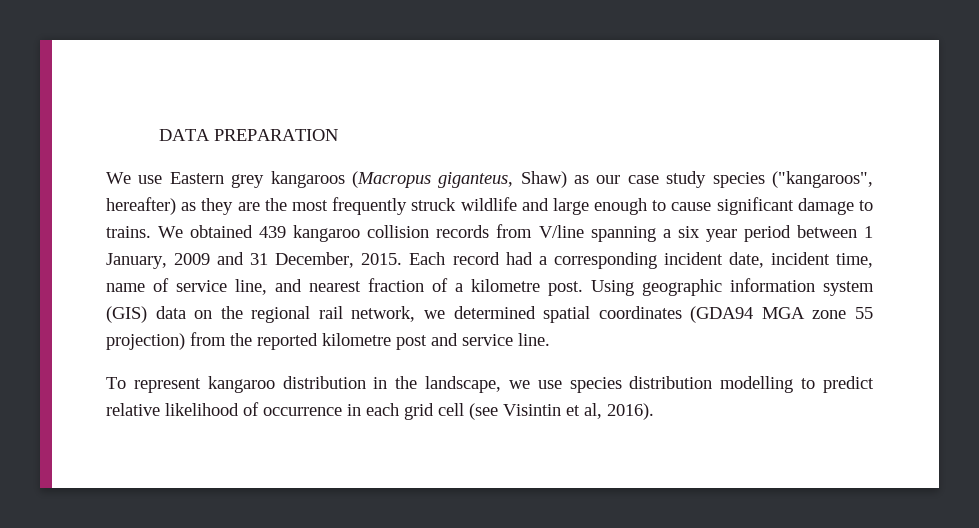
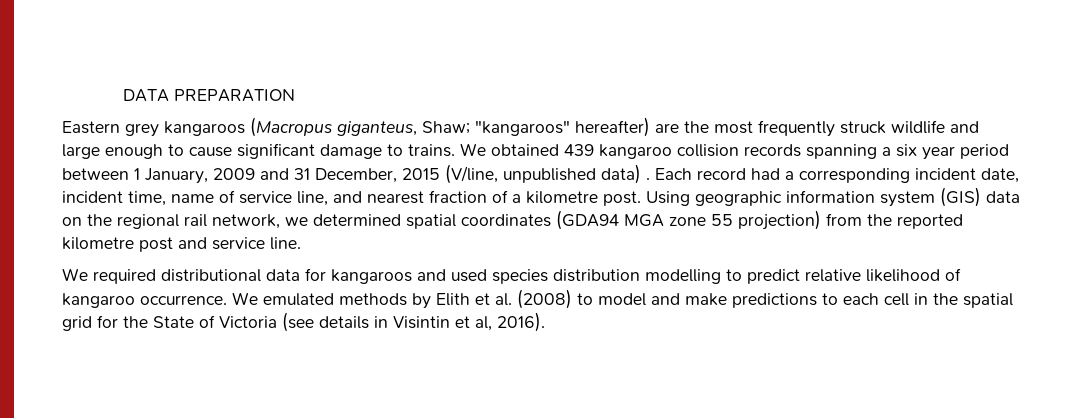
- We use Eastern grey kangaroos (Macropus giganteus, Shaw) as our case study species ("kangaroos", hereafter) as they are the most frequently struck wildlife and large enough to cause significant damage to trains.
+ Eastern grey kangaroos (Macropus giganteus, Shaw; "kangaroos" hereafter) are the most frequently struck wildlife and large enough to cause significant damage to trains.
- We obtained 439 kangaroo collision records from V/line spanning a six year period between 1 January, 2009 and 31 December, 2015.
+ We obtained 439 kangaroo collision records spanning a six year period between 1 January, 2009 and 31 December, 2015 (V/line, unpublished data) .
- To represent kangaroo distribution in the landscape, we use species distribution modelling to predict relative likelihood of occurrence in each grid cell (see Visintin et al, 2016).
+ We required distributional data for kangaroos and used species distribution modelling to predict relative likelihood of kangaroo occurrence. We emulated methods by Elith et al. (2008) to model and make predictions to each cell in the spatial grid for the State of Victoria (see details in Visintin et al, 2016).

